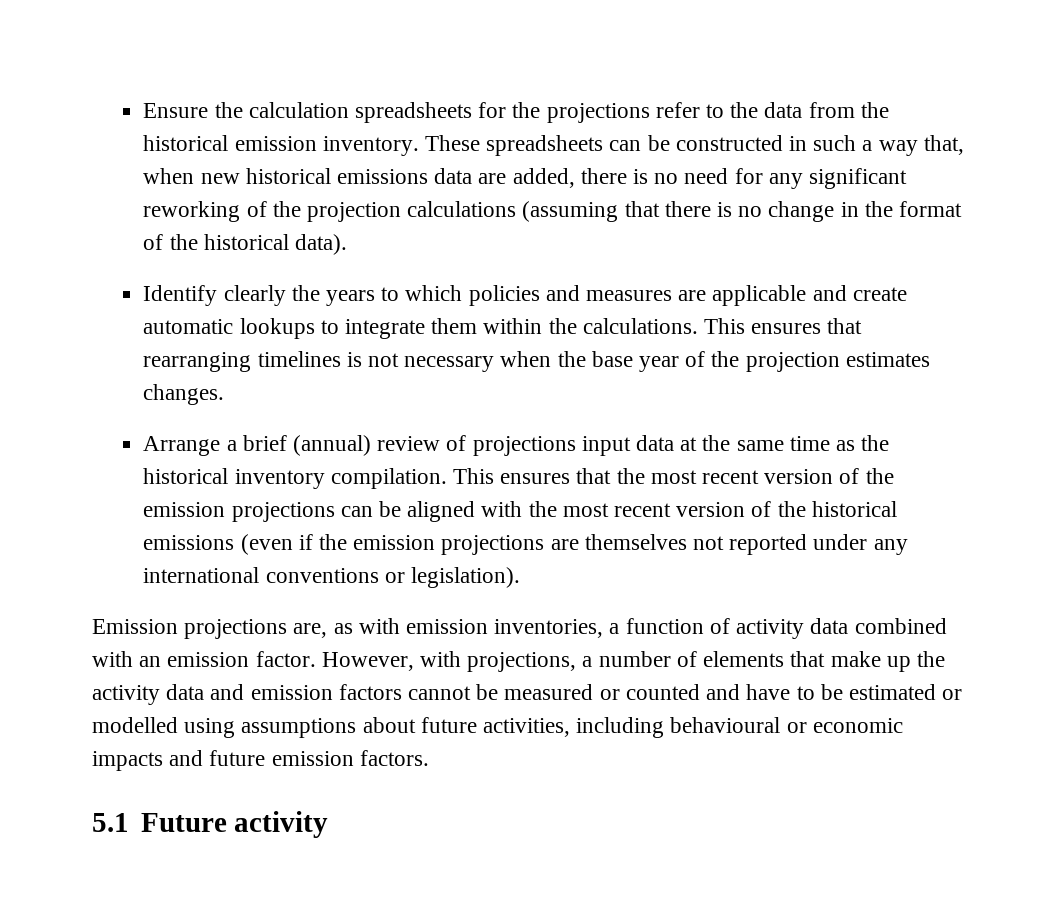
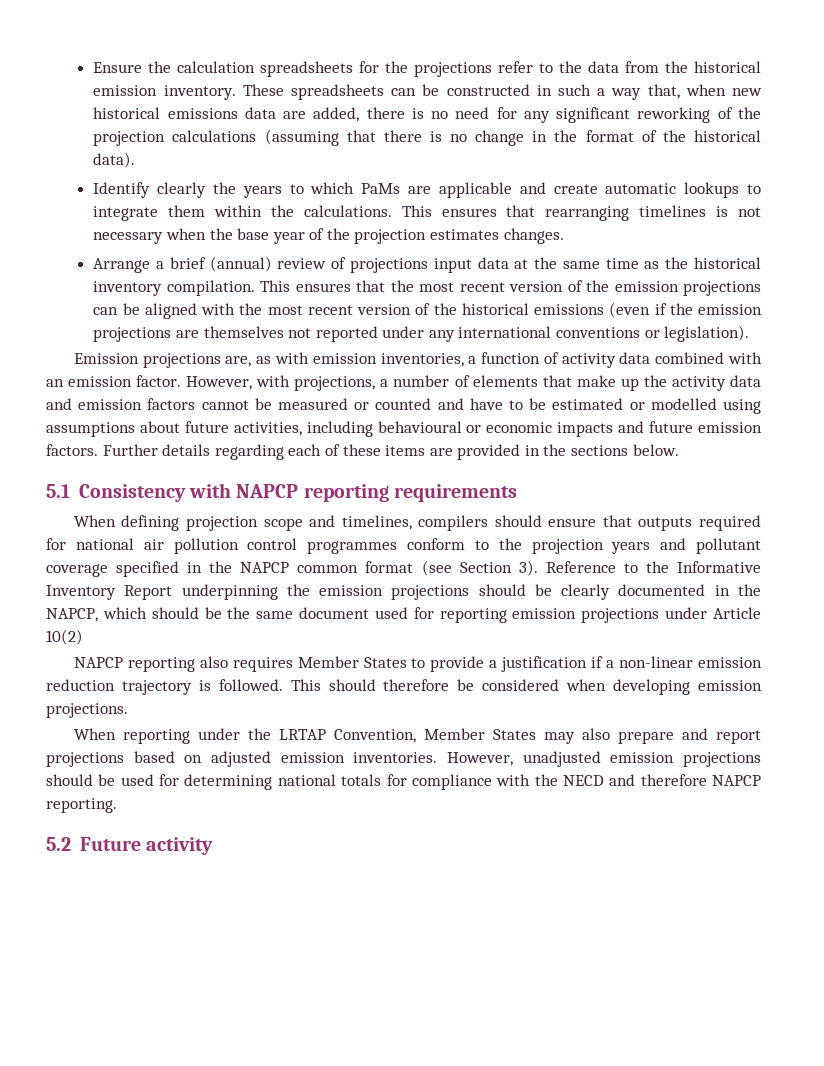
- Identify clearly the years to which policies and measures are applicable and create automatic lookups to integrate them within the calculations.
+ Identify clearly the years to which PaMs are applicable and create automatic lookups to integrate them within the calculations.
- However, with projections, a number of elements that make up the activity data and emission factors cannot be measured or counted and have to be estimated or modelled using assumptions about future activities, including behavioural or economic impacts and future emission factors.
- 5.1 Future activity
+ However, with projections, a number of elements that make up the activity data and emission factors cannot be measured or counted and have to be estimated or modelled using assumptions about future activities, including behavioural or economic impacts and future emission factors. Further details regarding each of these items are provided in the sections below.
+ 5.1 Consistency with NAPCP reporting requirements
+ When defining projection scope and timelines, compilers should ensure that outputs required for national air pollution control programmes conform to the projection years and pollutant coverage specified in the NAPCP common format (see Section 3). Reference to the Informative Inventory Report underpinning the emission projections should be clearly documented in the NAPCP, which should be the same document used for reporting emission projections under Article 10(2)
+ NAPCP reporting also requires Member States to provide a justification if a non-linear emission reduction trajectory is followed. This should therefore be considered when developing emission projections.
+ When reporting under the LRTAP Convention, Member States may also prepare and report projections based on adjusted emission inventories. However, unadjusted emission projections should be used for determining national totals for compliance with the NECD and therefore NAPCP reporting.
+ 5.2 Future activity

